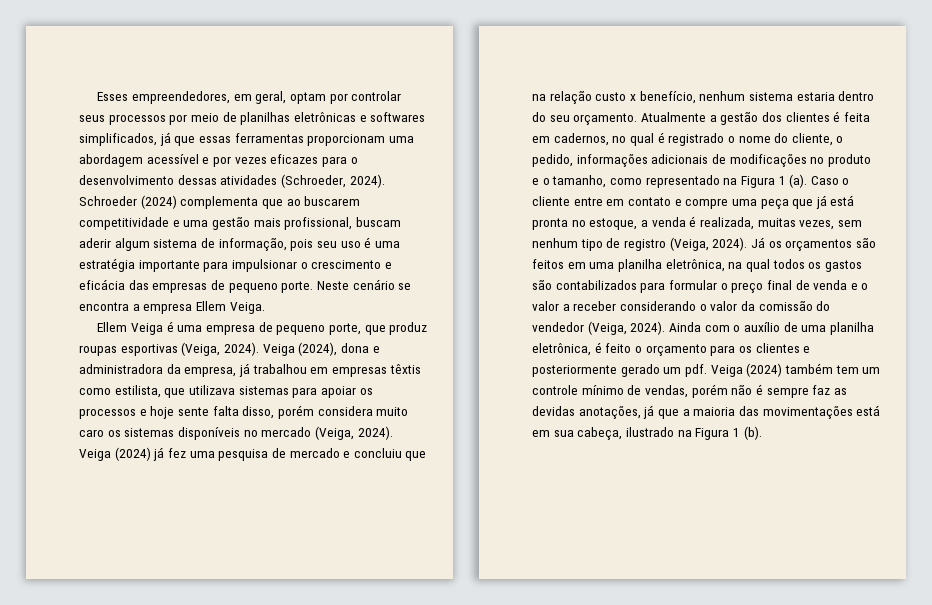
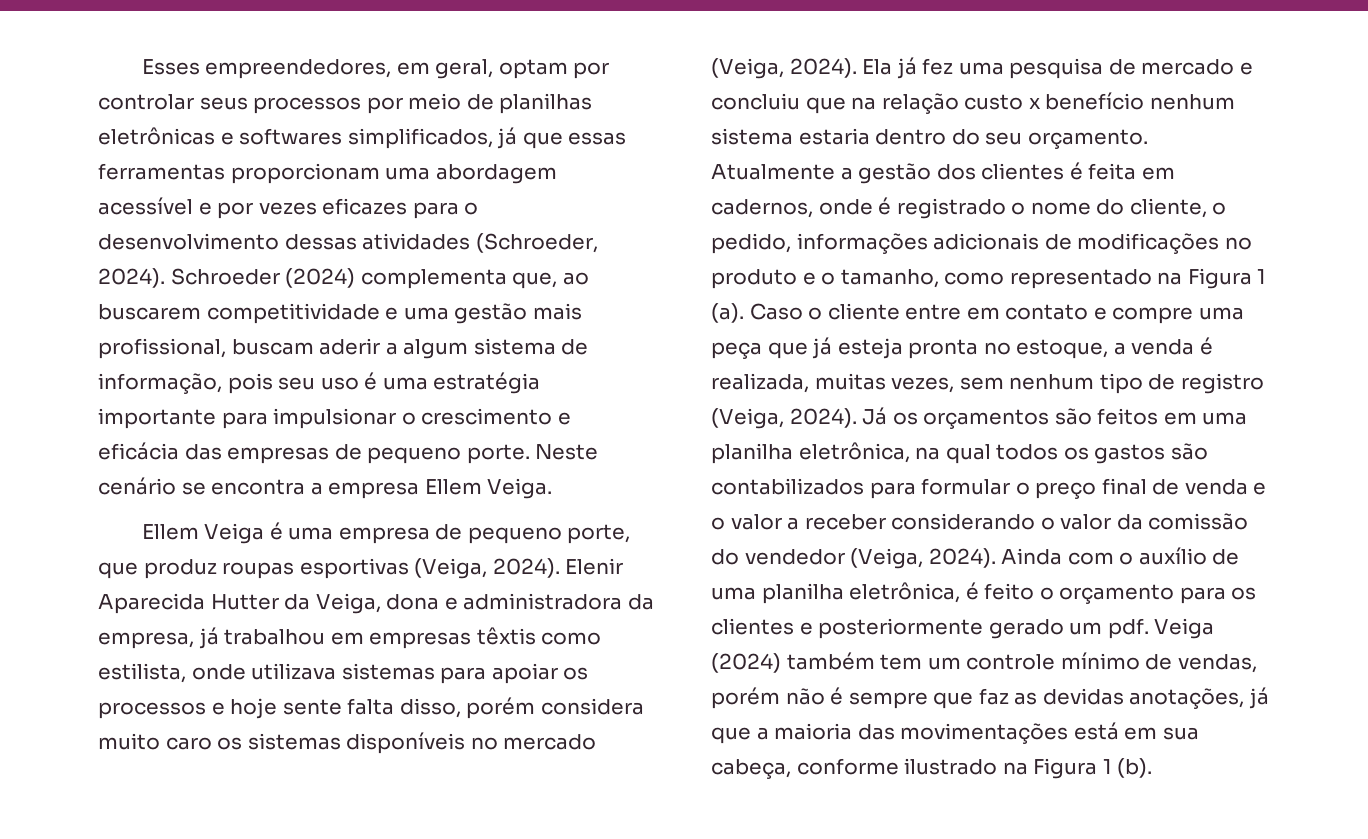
- Schroeder (2024) complementa que ao buscarem competitividade e uma gestão mais profissional, buscam aderir algum sistema de informação, pois seu uso é uma estratégia importante para impulsionar o crescimento e eficácia das empresas de pequeno porte.
+ Schroeder (2024) complementa que, ao buscarem competitividade e uma gestão mais profissional, buscam aderir a algum sistema de informação, pois seu uso é uma estratégia importante para impulsionar o crescimento e eficácia das empresas de pequeno porte.
- Veiga (2024), dona e administradora da empresa, já trabalhou em empresas têxtis como estilista, que utilizava sistemas para apoiar os processos e hoje sente falta disso, porém considera muito caro os sistemas disponíveis no mercado (Veiga, 2024).
+ Elenir Aparecida Hutter da Veiga, dona e administradora da empresa, já trabalhou em empresas têxtis como estilista, onde utilizava sistemas para apoiar os processos e hoje sente falta disso, porém considera muito caro os sistemas disponíveis no mercado (Veiga, 2024).
- Veiga (2024) já fez uma pesquisa de mercado e concluiu que na relação custo x benefício, nenhum sistema estaria dentro do seu orçamento.
+ Ela já fez uma pesquisa de mercado e concluiu que na relação custo x benefício nenhum sistema estaria dentro do seu orçamento.
- Atualmente a gestão dos clientes é feita em cadernos, no qual é registrado o nome do cliente, o pedido, informações adicionais de modificações no produto e o tamanho, como representado na Figura 1 (a).
+ Atualmente a gestão dos clientes é feita em cadernos, onde é registrado o nome do cliente, o pedido, informações adicionais de modificações no produto e o tamanho, como representado na Figura 1 (a).
- Caso o cliente entre em contato e compre uma peça que já está pronta no estoque, a venda é realizada, muitas vezes, sem nenhum tipo de registro (Veiga, 2024).
+ Caso o cliente entre em contato e compre uma peça que já esteja pronta no estoque, a venda é realizada, muitas vezes, sem nenhum tipo de registro (Veiga, 2024).
- Veiga (2024) também tem um controle mínimo de vendas, porém não é sempre faz as devidas anotações, já que a maioria das movimentações está em sua cabeça, ilustrado na Figura 1 (b).
+ Veiga (2024) também tem um controle mínimo de vendas, porém não é sempre que faz as devidas anotações, já que a maioria das movimentações está em sua cabeça, conforme ilustrado na Figura 1 (b).

